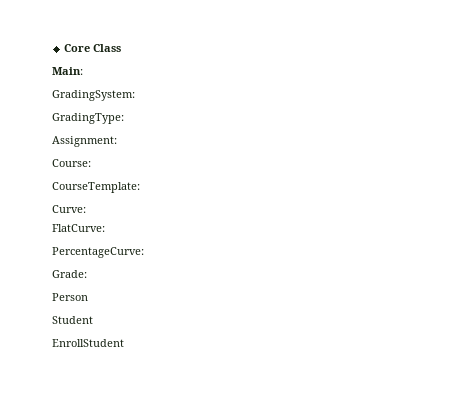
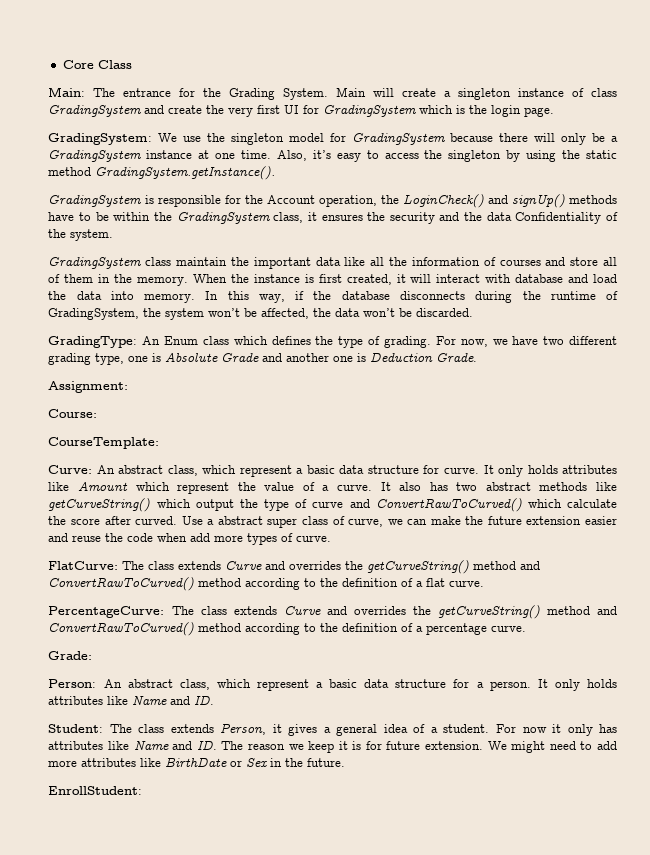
- Main:
- GradingSystem:
- GradingType:
+ Main: The entrance for the Grading System. Main will create a singleton instance of class GradingSystem and create the very first UI for GradingSystem which is the login page.
+ GradingSystem: We use the singleton model for GradingSystem because there will only be a GradingSystem instance at one time. Also, it’s easy to access the singleton by using the static method GradingSystem.getInstance().
+ GradingSystem is responsible for the Account operation, the LoginCheck() and signUp() methods have to be within the GradingSystem class, it ensures the security and the data Confidentiality of the system.
+ GradingSystem class maintain the important data like all the information of courses and store all of them in the memory. When the instance is first created, it will interact with database and load the data into memory. In this way, if the database disconnects during the runtime of GradingSystem, the system won’t be affected, the data won’t be discarded.
+ GradingType: An Enum class which defines the type of grading. For now, we have two different grading type, one is Absolute Grade and another one is Deduction Grade.
  Assignment:
  Course:
  CourseTemplate:
- Curve:
- FlatCurve:
- PercentageCurve:
+ Curve: An abstract class, which represent a basic data structure for curve. It only holds attributes like Amount which represent the value of a curve. It also has two abstract methods like getCurveString() which output the type of curve and ConvertRawToCurved() which calculate the score after curved. Use a abstract super class of curve, we can make the future extension easier and reuse the code when add more types of curve.
+ FlatCurve: The class extends Curve and overrides the getCurveString() method and ConvertRawToCurved() method according to the definition of a flat curve.
+ PercentageCurve: The class extends Curve and overrides the getCurveString() method and ConvertRawToCurved() method according to the definition of a percentage curve.
  Grade:
- Person
- Student
- EnrollStudent
+ Person: An abstract class, which represent a basic data structure for a person. It only holds attributes like Name and ID.
+ Student: The class extends Person, it gives a general idea of a student. For now it only has attributes like Name and ID. The reason we keep it is for future extension. We might need to add more attributes like BirthDate or Sex in the future.
+ EnrollStudent:

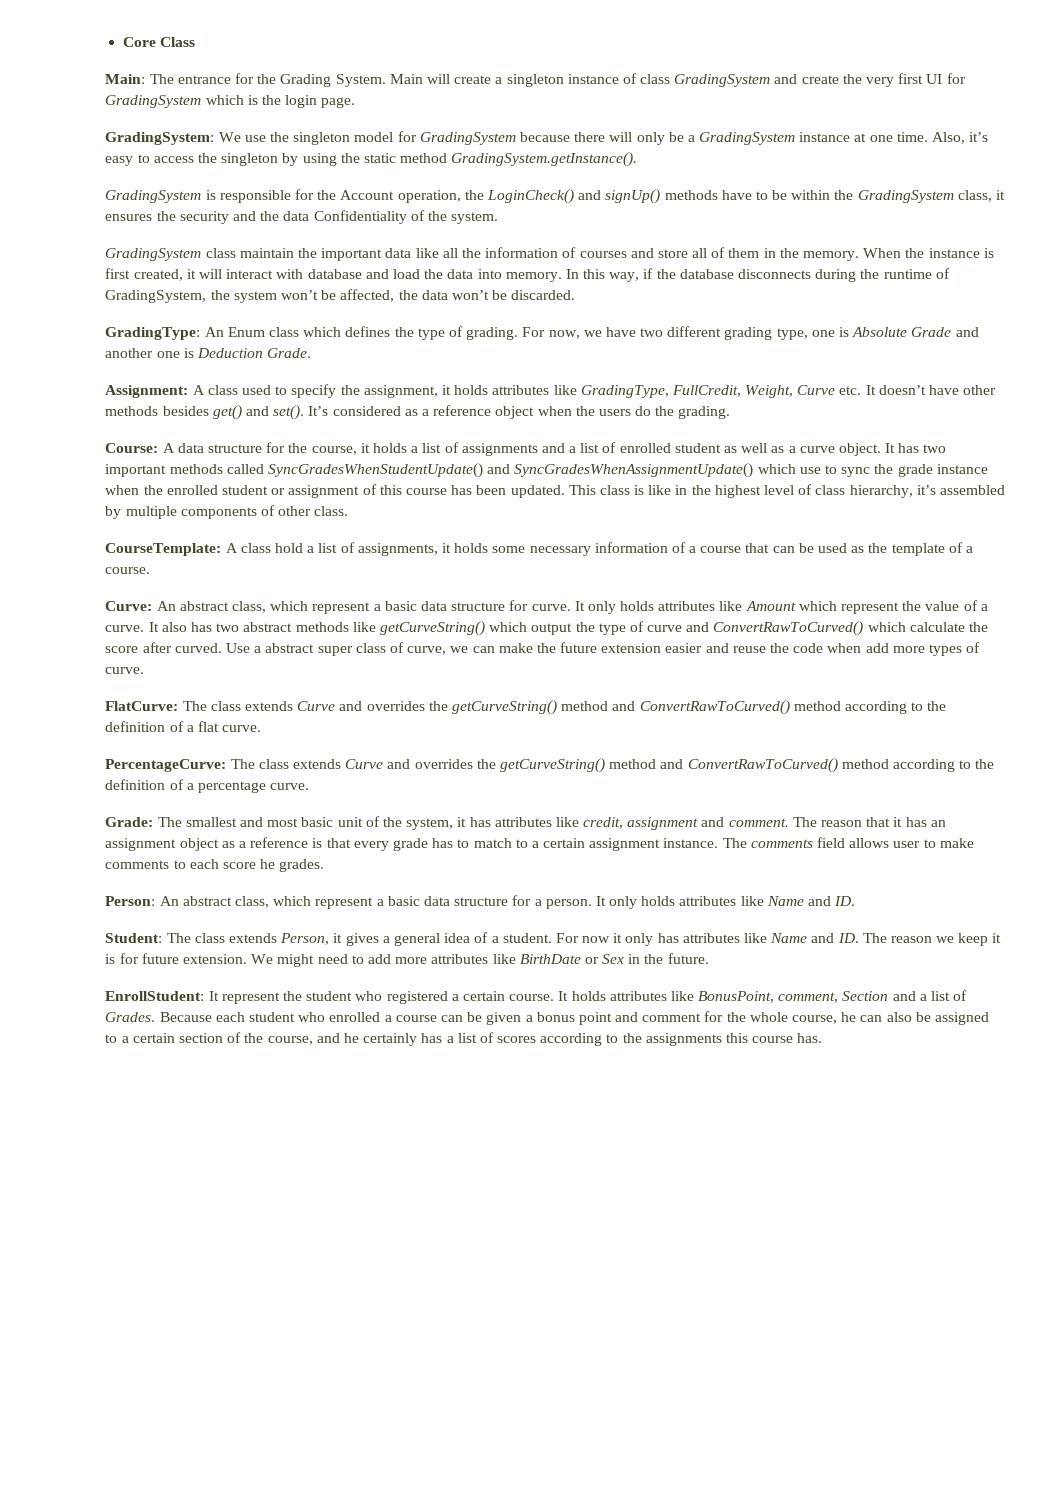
- Assignment:
- Course:
- CourseTemplate:
+ Assignment: A class used to specify the assignment, it holds attributes like GradingType, FullCredit, Weight, Curve etc. It doesn’t have other methods besides get() and set(). It’s considered as a reference object when the users do the grading.
+ Course: A data structure for the course, it holds a list of assignments and a list of enrolled student as well as a curve object. It has two important methods called SyncGradesWhenStudentUpdate() and SyncGradesWhenAssignmentUpdate() which use to sync the grade instance when the enrolled student or assignment of this course has been updated. This class is like in the highest level of class hierarchy, it’s assembled by multiple components of other class.
+ CourseTemplate: A class hold a list of assignments, it holds some necessary information of a course that can be used as the template of a course.
- Grade:
+ Grade: The smallest and most basic unit of the system, it has attributes like credit, assignment and comment. The reason that it has an assignment object as a reference is that every grade has to match to a certain assignment instance. The comments field allows user to make comments to each score he grades.
- EnrollStudent:
+ EnrollStudent: It represent the student who registered a certain course. It holds attributes like BonusPoint, comment, Section and a list of Grades. Because each student who enrolled a course can be given a bonus point and comment for the whole course, he can also be assigned to a certain section of the course, and he certainly has a list of scores according to the assignments this course has.

